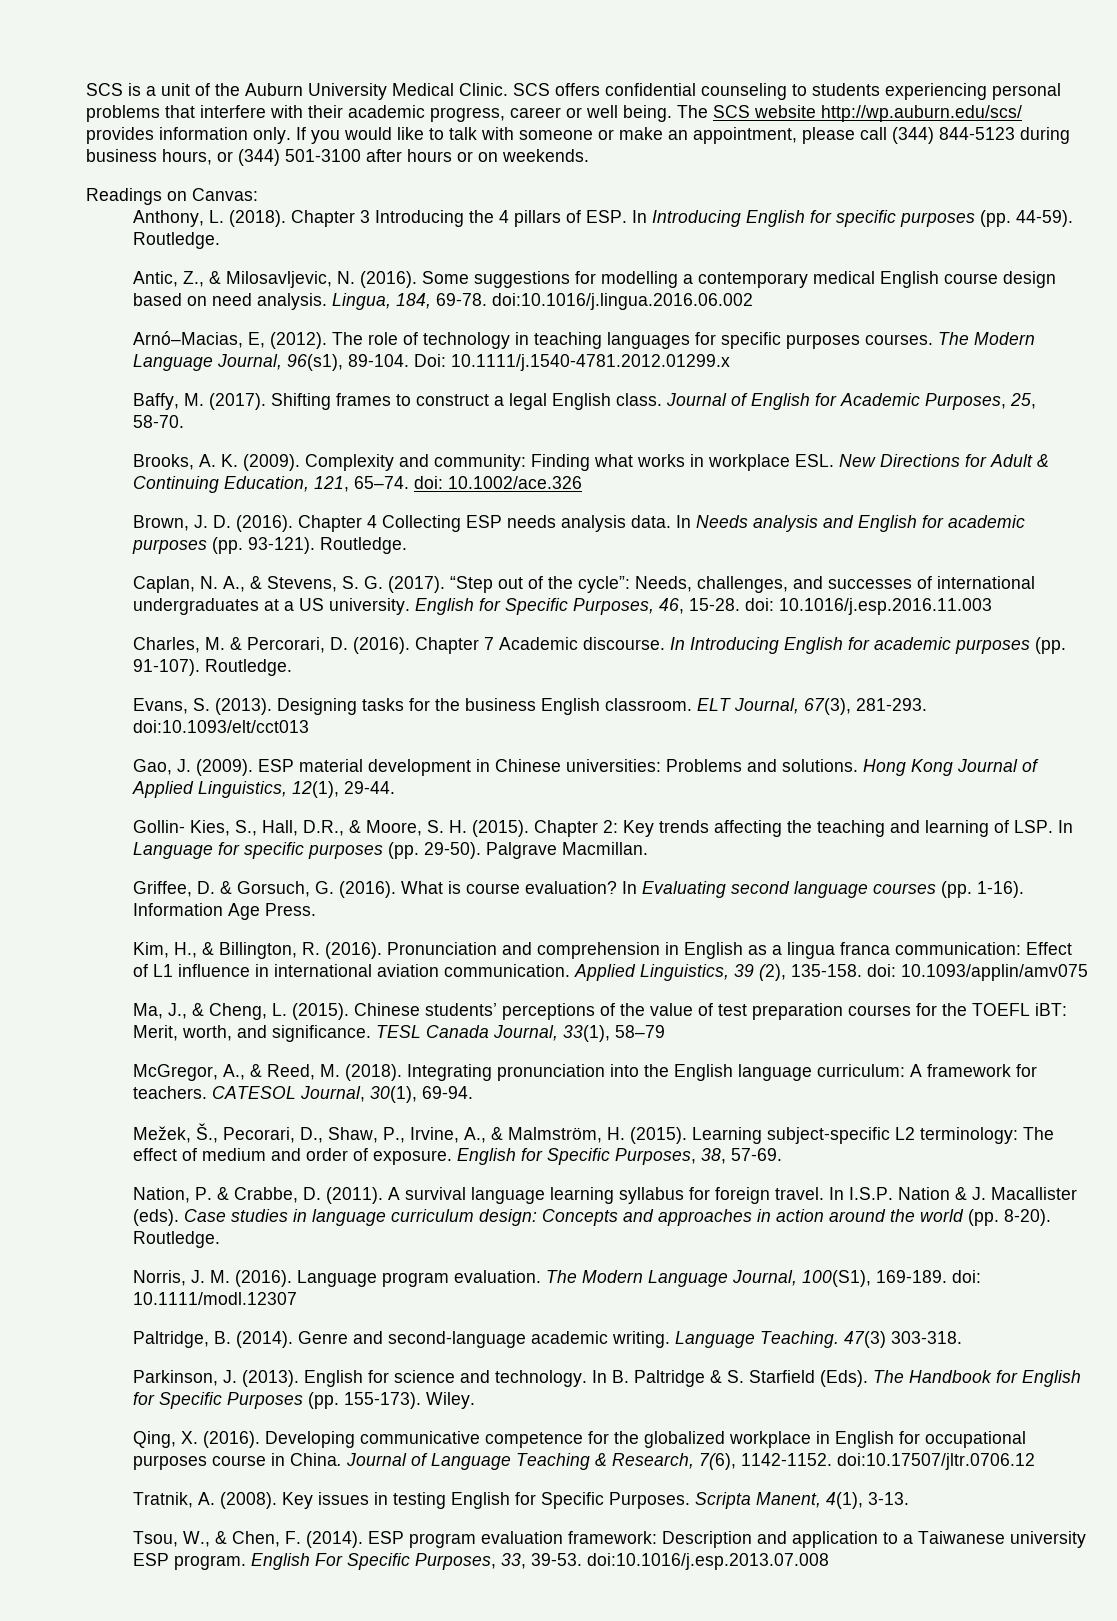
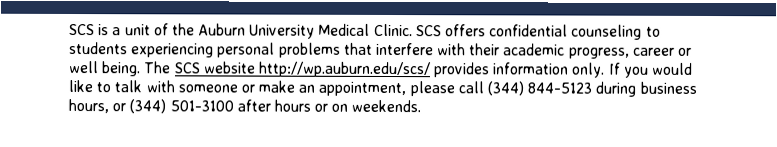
- Readings on Canvas:
- Anthony, L. (2018). Chapter 3 Introducing the 4 pillars of ESP. In Introducing English for specific purposes (pp. 44-59). Routledge.
- Antic, Z., & Milosavljevic, N. (2016). Some suggestions for modelling a contemporary medical English course design based on need analysis. Lingua, 184, 69-78. doi:10.1016/j.lingua.2016.06.002
- Arnó–Macias, E, (2012). The role of technology in teaching languages for specific purposes courses. The Modern Language Journal, 96(s1), 89-104. Doi: 10.1111/j.1540-4781.2012.01299.x
- Baffy, M. (2017). Shifting frames to construct a legal English class. Journal of English for Academic Purposes, 25, 58-70.
- Brooks, A. K. (2009). Complexity and community: Finding what works in workplace ESL. New Directions for Adult & Continuing Education, 121, 65–74. doi: 10.1002/ace.326
- Brown, J. D. (2016). Chapter 4 Collecting ESP needs analysis data. In Needs analysis and English for academic purposes (pp. 93-121). Routledge.
- Caplan, N. A., & Stevens, S. G. (2017). “Step out of the cycle”: Needs, challenges, and successes of international undergraduates at a US university. English for Specific Purposes, 46, 15-28. doi: 10.1016/j.esp.2016.11.003
- Charles, M. & Percorari, D. (2016). Chapter 7 Academic discourse. In Introducing English for academic purposes (pp. 91-107). Routledge.
- Evans, S. (2013). Designing tasks for the business English classroom. ELT Journal, 67(3), 281-293. doi:10.1093/elt/cct013
- Gao, J. (2009). ESP material development in Chinese universities: Problems and solutions. Hong Kong Journal of Applied Linguistics, 12(1), 29-44.
- Gollin- Kies, S., Hall, D.R., & Moore, S. H. (2015). Chapter 2: Key trends affecting the teaching and learning of LSP. In Language for specific purposes (pp. 29-50). Palgrave Macmillan.
- Griffee, D. & Gorsuch, G. (2016). What is course evaluation? In Evaluating second language courses (pp. 1-16). Information Age Press.
- Kim, H., & Billington, R. (2016). Pronunciation and comprehension in English as a lingua franca communication: Effect of L1 influence in international aviation communication. Applied Linguistics, 39 (2), 135-158. doi: 10.1093/applin/amv075
- Ma, J., & Cheng, L. (2015). Chinese students’ perceptions of the value of test preparation courses for the TOEFL iBT: Merit, worth, and significance. TESL Canada Journal, 33(1), 58–79
- McGregor, A., & Reed, M. (2018). Integrating pronunciation into the English language curriculum: A framework for teachers. CATESOL Journal, 30(1), 69-94.
- Mežek, Š., Pecorari, D., Shaw, P., Irvine, A., & Malmström, H. (2015). Learning subject-specific L2 terminology: The effect of medium and order of exposure. English for Specific Purposes, 38, 57-69.
- Nation, P. & Crabbe, D. (2011). A survival language learning syllabus for foreign travel. In I.S.P. Nation & J. Macallister (eds). Case studies in language curriculum design: Concepts and approaches in action around the world (pp. 8-20). Routledge.
- Norris, J. M. (2016). Language program evaluation. The Modern Language Journal, 100(S1), 169-189. doi: 10.1111/modl.12307
- Paltridge, B. (2014). Genre and second-language academic writing. Language Teaching. 47(3) 303-318.
- Parkinson, J. (2013). English for science and technology. In B. Paltridge & S. Starfield (Eds). The Handbook for English for Specific Purposes (pp. 155-173). Wiley.
- Qing, X. (2016). Developing communicative competence for the globalized workplace in English for occupational purposes course in China. Journal of Language Teaching & Research, 7(6), 1142-1152. doi:10.17507/jltr.0706.12
- Tratnik, A. (2008). Key issues in testing English for Specific Purposes. Scripta Manent, 4(1), 3-13.
- Tsou, W., & Chen, F. (2014). ESP program evaluation framework: Description and application to a Taiwanese university ESP program. English For Specific Purposes, 33, 39-53. doi:10.1016/j.esp.2013.07.008

